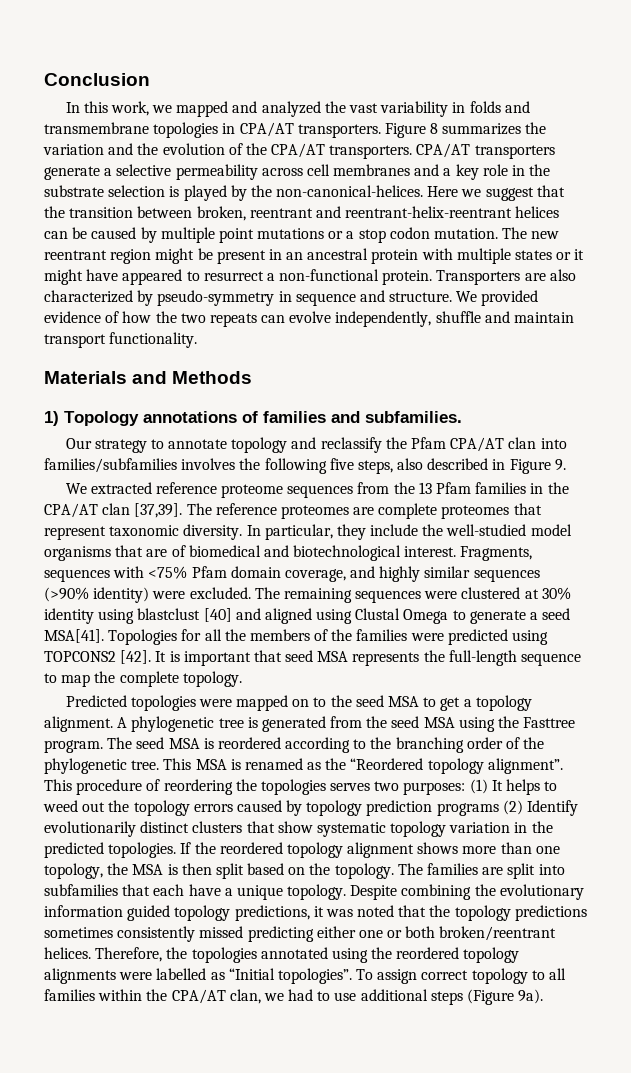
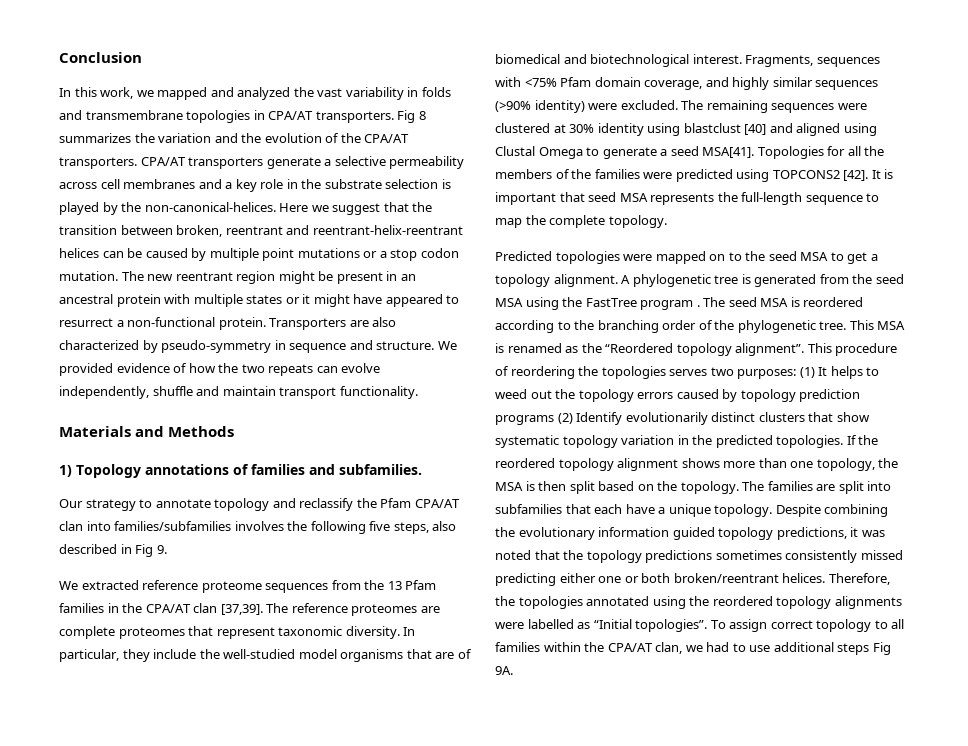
- Figure 8 summarizes the variation and the evolution of the CPA/AT transporters.
+ Fig 8 summarizes the variation and the evolution of the CPA/AT transporters.
- Our strategy to annotate topology and reclassify the Pfam CPA/AT clan into families/subfamilies involves the following five steps, also described in Figure 9.
+ Our strategy to annotate topology and reclassify the Pfam CPA/AT clan into families/subfamilies involves the following five steps, also described in Fig 9.
- A phylogenetic tree is generated from the seed MSA using the Fasttree program.
+ A phylogenetic tree is generated from the seed MSA using the FastTree program .
- To assign correct topology to all families within the CPA/AT clan, we had to use additional steps (Figure 9a).
+ To assign correct topology to all families within the CPA/AT clan, we had to use additional steps Fig 9A.

